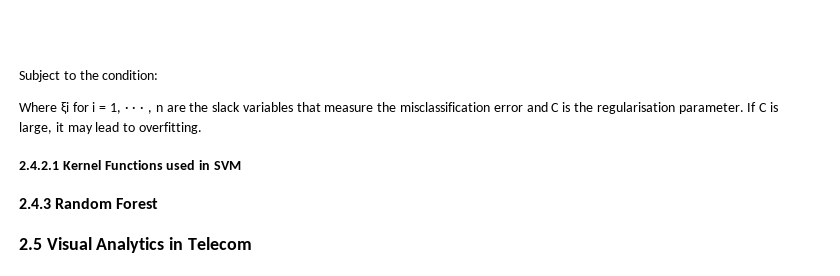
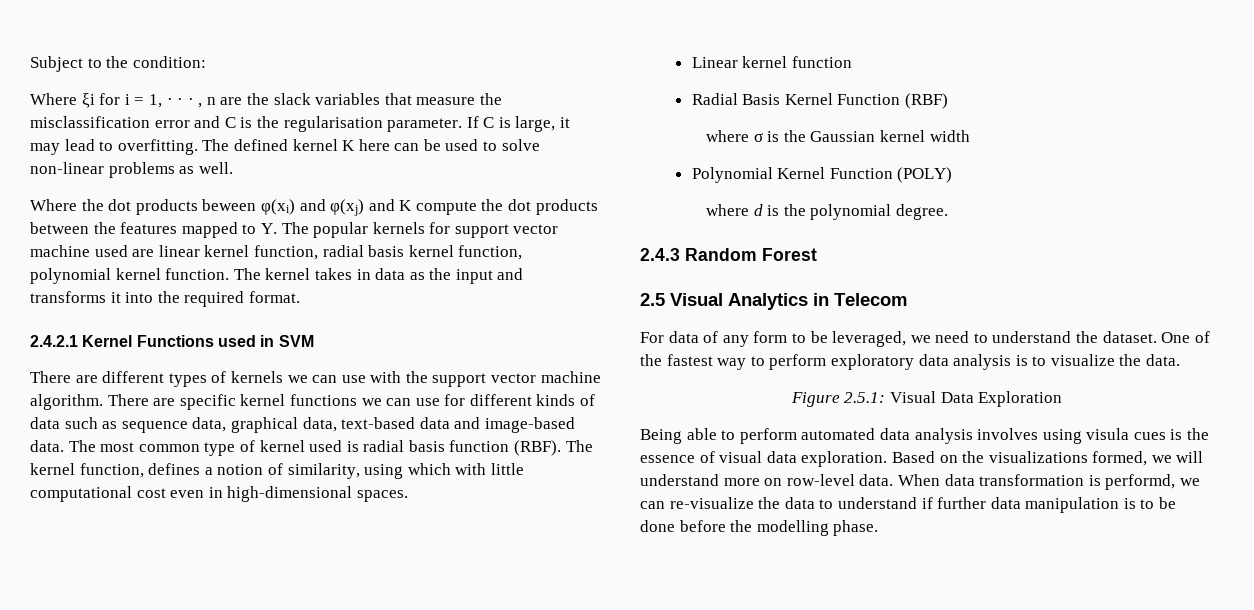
+ The defined kernel K here can be used to solve non-linear problems as well.
+ Where the dot products beween φ(xi) and φ(xj) and K compute the dot products between the features mapped to Y. The popular kernels for support vector machine used are linear kernel function, radial basis kernel function, polynomial kernel function. The kernel takes in data as the input and transforms it into the required format.
+ There are different types of kernels we can use with the support vector machine algorithm. There are specific kernel functions we can use for different kinds of data such as sequence data, graphical data, text-based data and image-based data. The most common type of kernel used is radial basis function (RBF). The kernel function, defines a notion of similarity, using which with little computational cost even in high-dimensional spaces.
+ Linear kernel function
+ Radial Basis Kernel Function (RBF)
+ where σ is the Gaussian kernel width
+ Polynomial Kernel Function (POLY)
+ where d is the polynomial degree.
+ For data of any form to be leveraged, we need to understand the dataset. One of the fastest way to perform exploratory data analysis is to visualize the data.
+ Figure 2.5.1: Visual Data Exploration
+ Being able to perform automated data analysis involves using visula cues is the essence of visual data exploration. Based on the visualizations formed, we will understand more on row-level data. When data transformation is performd, we can re-visualize the data to understand if further data manipulation is to be done before the modelling phase.

